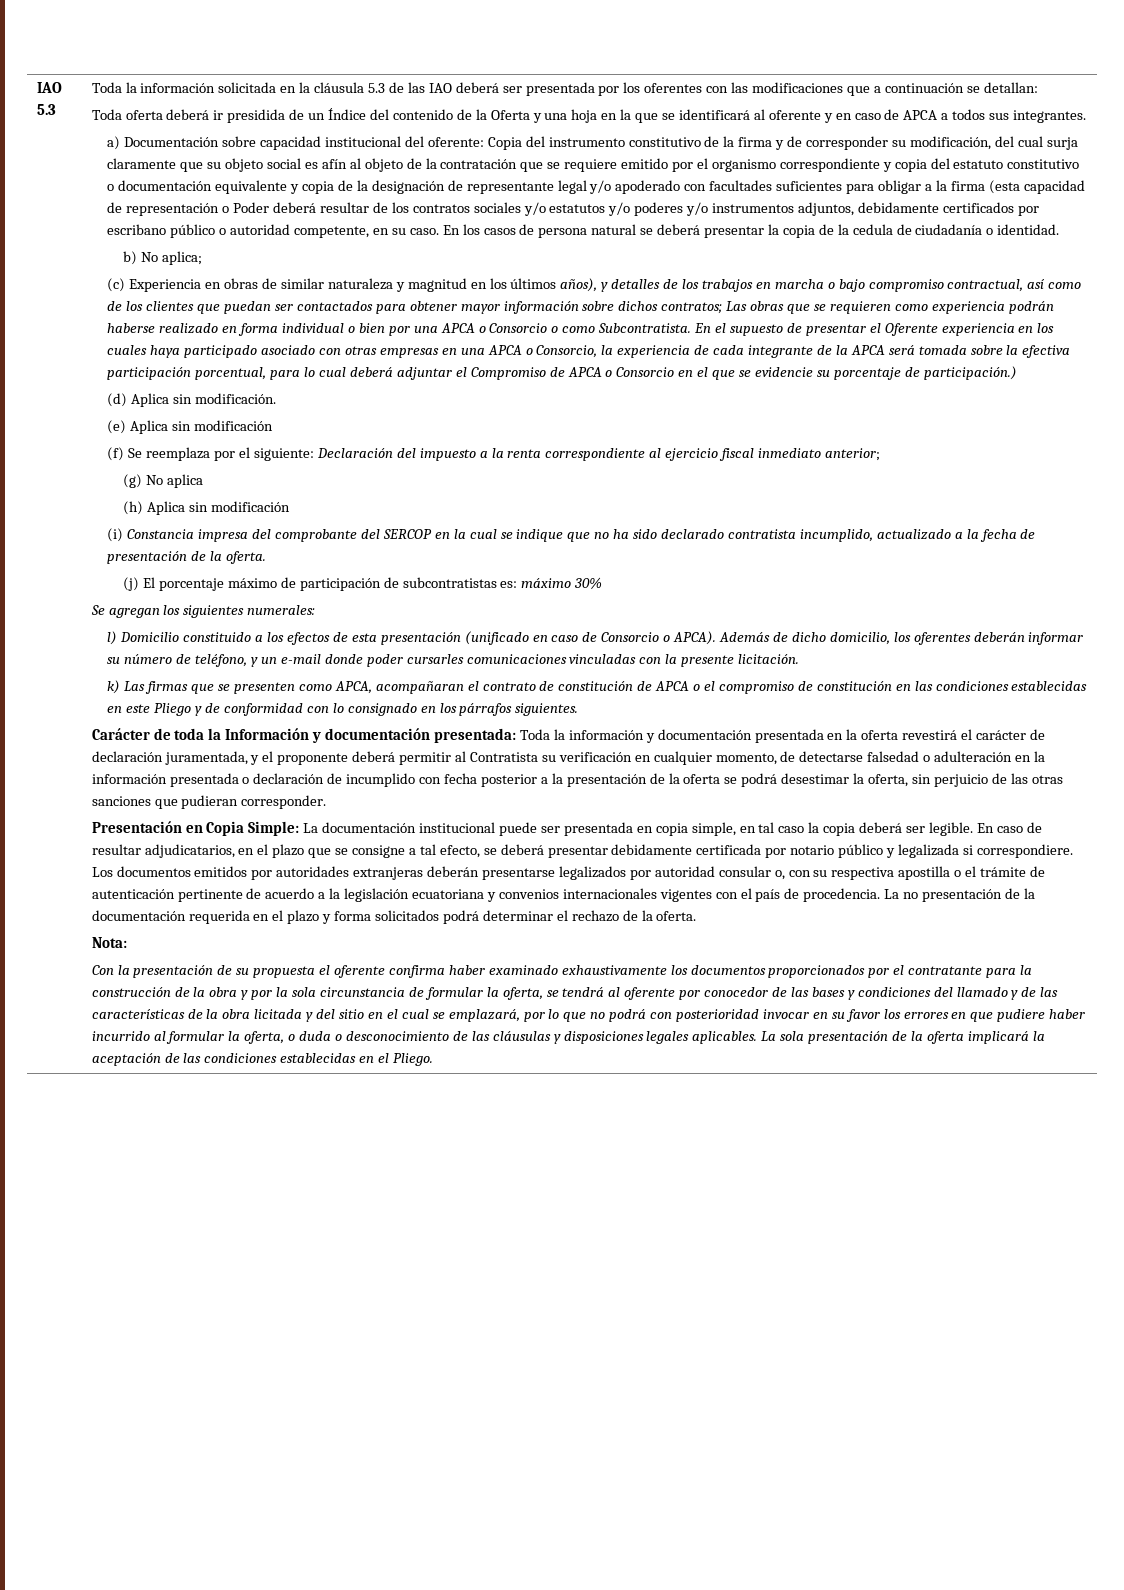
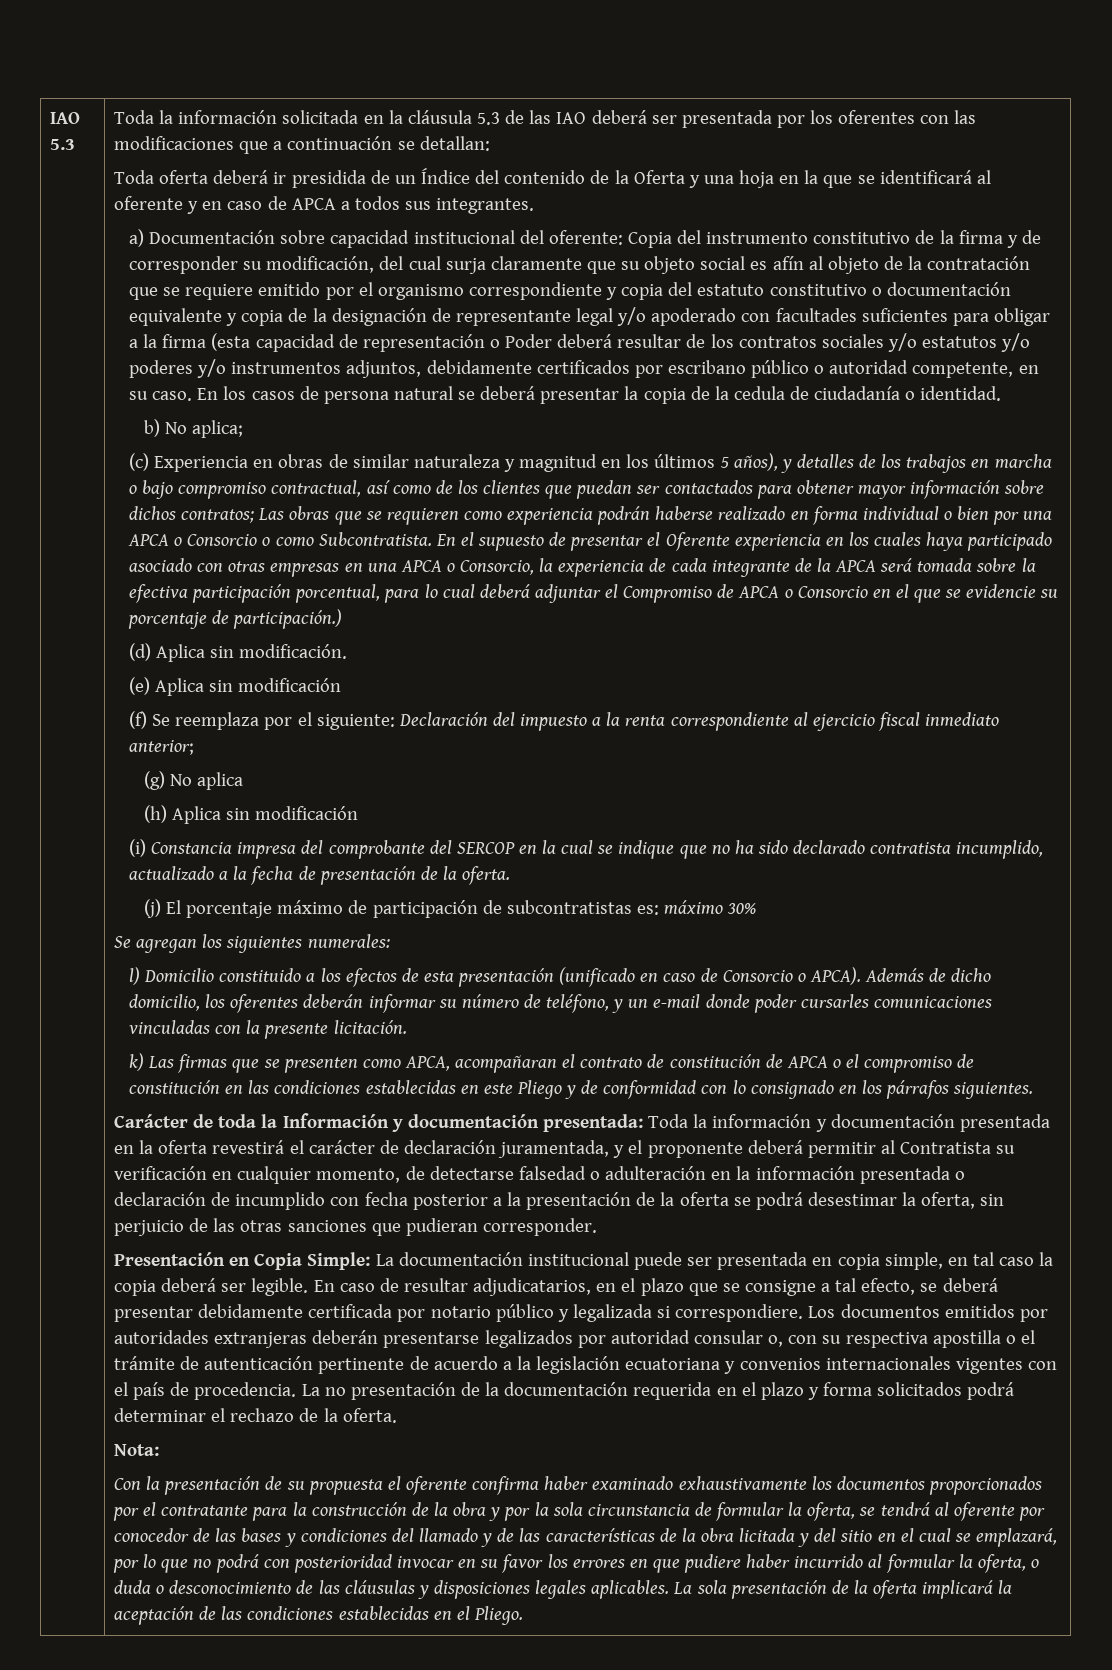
- (c) Experiencia en obras de similar naturaleza y magnitud en los últimos años), y detalles de los trabajos en marcha o bajo compromiso contractual, así como de los clientes que puedan ser contactados para obtener mayor información sobre dichos contratos;
+ (c) Experiencia en obras de similar naturaleza y magnitud en los últimos 5 años), y detalles de los trabajos en marcha o bajo compromiso contractual, así como de los clientes que puedan ser contactados para obtener mayor información sobre dichos contratos;

